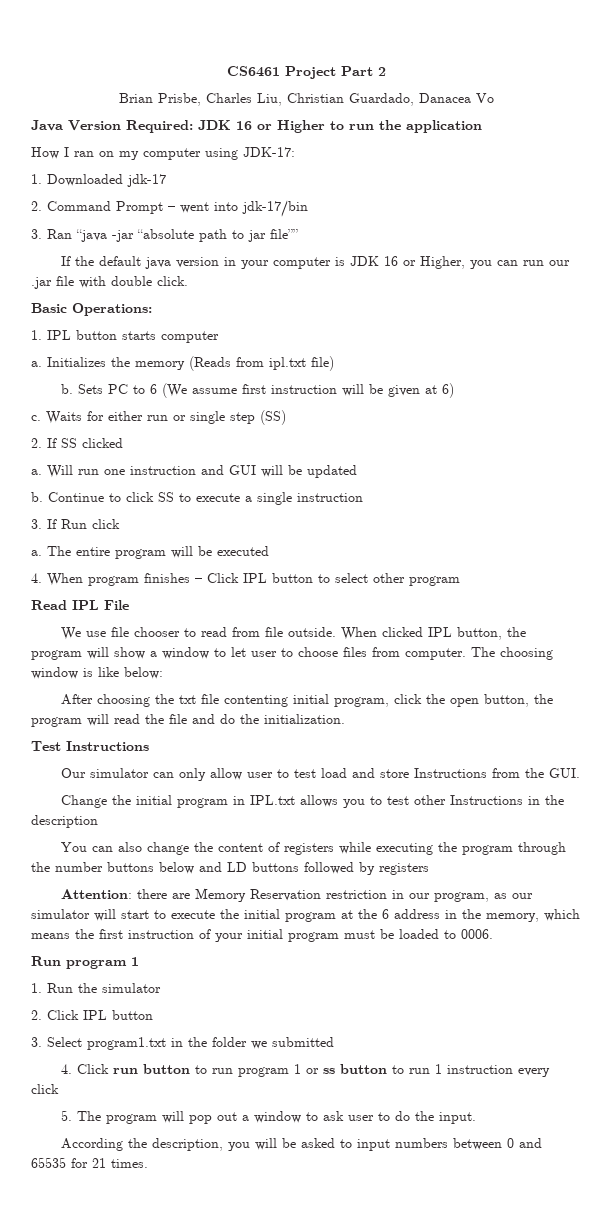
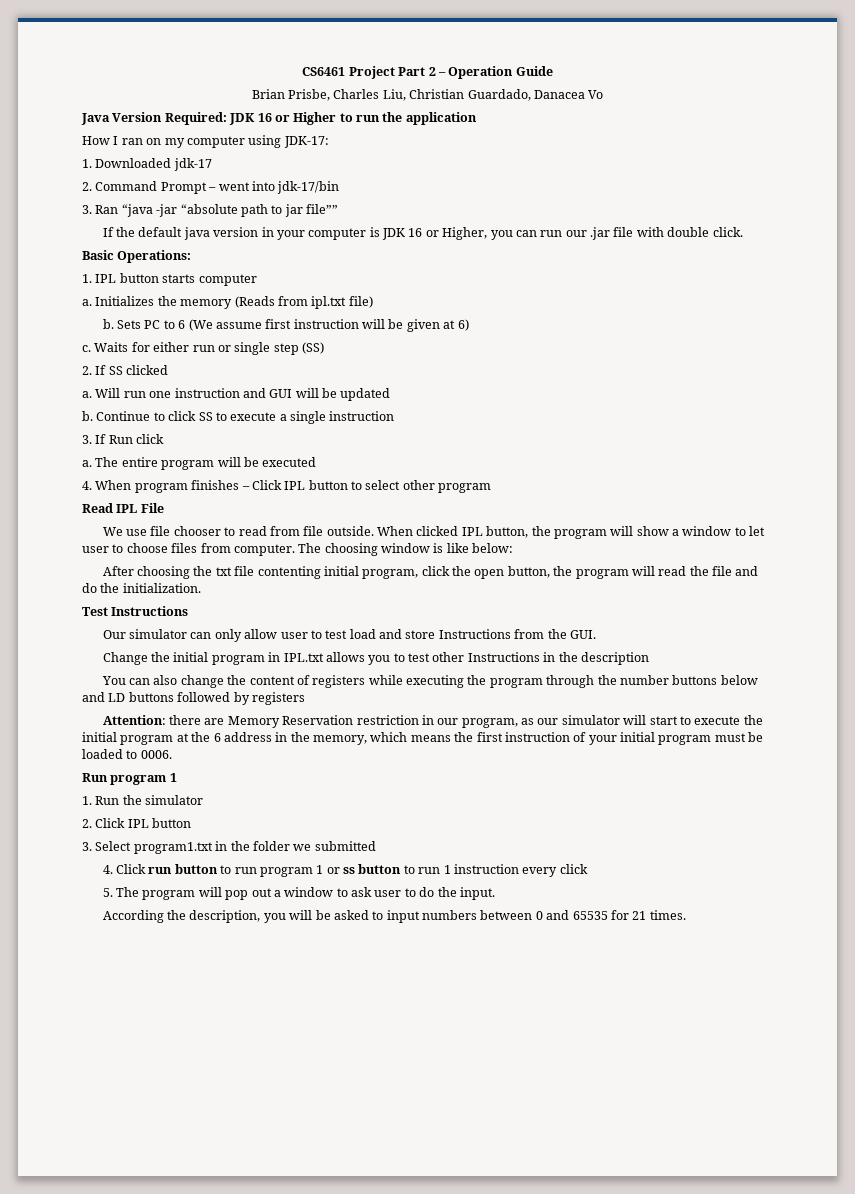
- CS6461 Project Part 2
+ CS6461 Project Part 2 – Operation Guide

